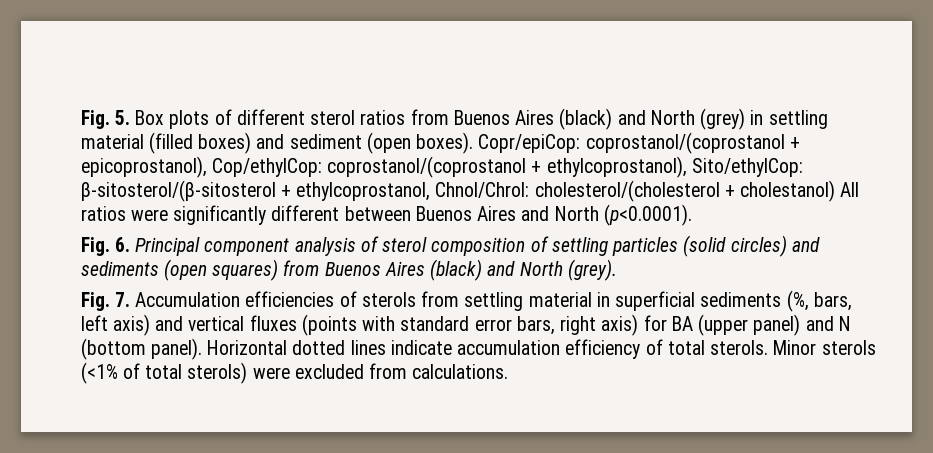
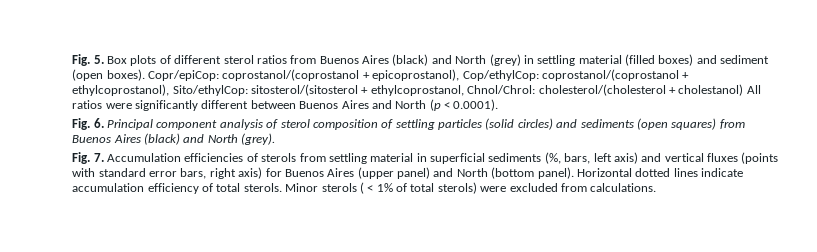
- Copr/epiCop: coprostanol/(coprostanol + epicoprostanol), Cop/ethylCop: coprostanol/(coprostanol + ethylcoprostanol), Sito/ethylCop: β-sitosterol/(β-sitosterol + ethylcoprostanol, Chnol/Chrol: cholesterol/(cholesterol + cholestanol) All ratios were significantly different between Buenos Aires and North (p<0.0001).
+ Copr/epiCop: coprostanol/(coprostanol + epicoprostanol), Cop/ethylCop: coprostanol/(coprostanol + ethylcoprostanol), Sito/ethylCop: sitosterol/(sitosterol + ethylcoprostanol, Chnol/Chrol: cholesterol/(cholesterol + cholestanol) All ratios were significantly different between Buenos Aires and North (p < 0.0001).
- Fig. 7. Accumulation efficiencies of sterols from settling material in superficial sediments (%, bars, left axis) and vertical fluxes (points with standard error bars, right axis) for BA (upper panel) and N (bottom panel).
+ Fig. 7. Accumulation efficiencies of sterols from settling material in superficial sediments (%, bars, left axis) and vertical fluxes (points with standard error bars, right axis) for Buenos Aires (upper panel) and North (bottom panel).
- Minor sterols (<1% of total sterols) were excluded from calculations.
+ Minor sterols ( < 1% of total sterols) were excluded from calculations.

